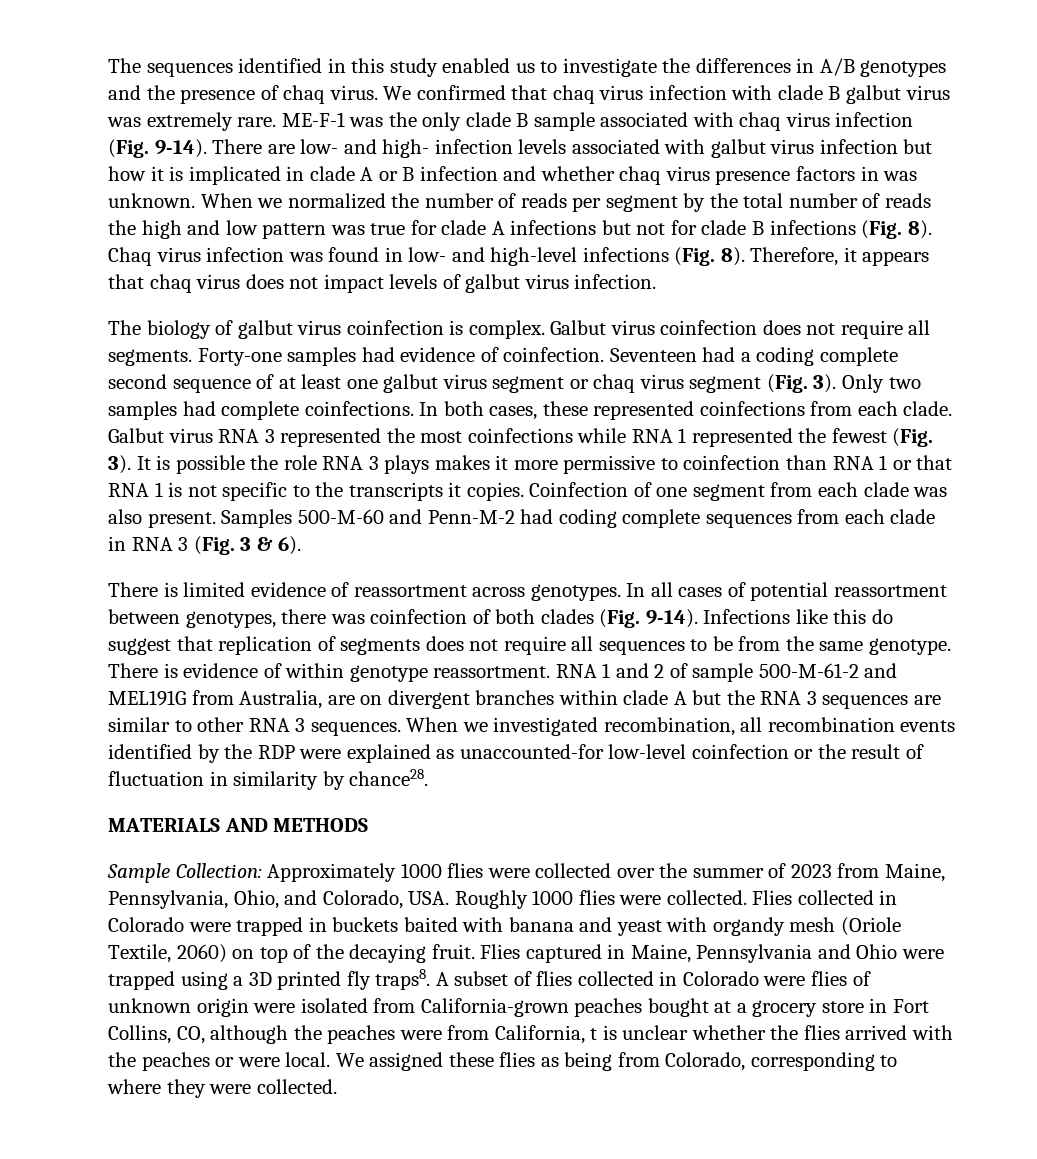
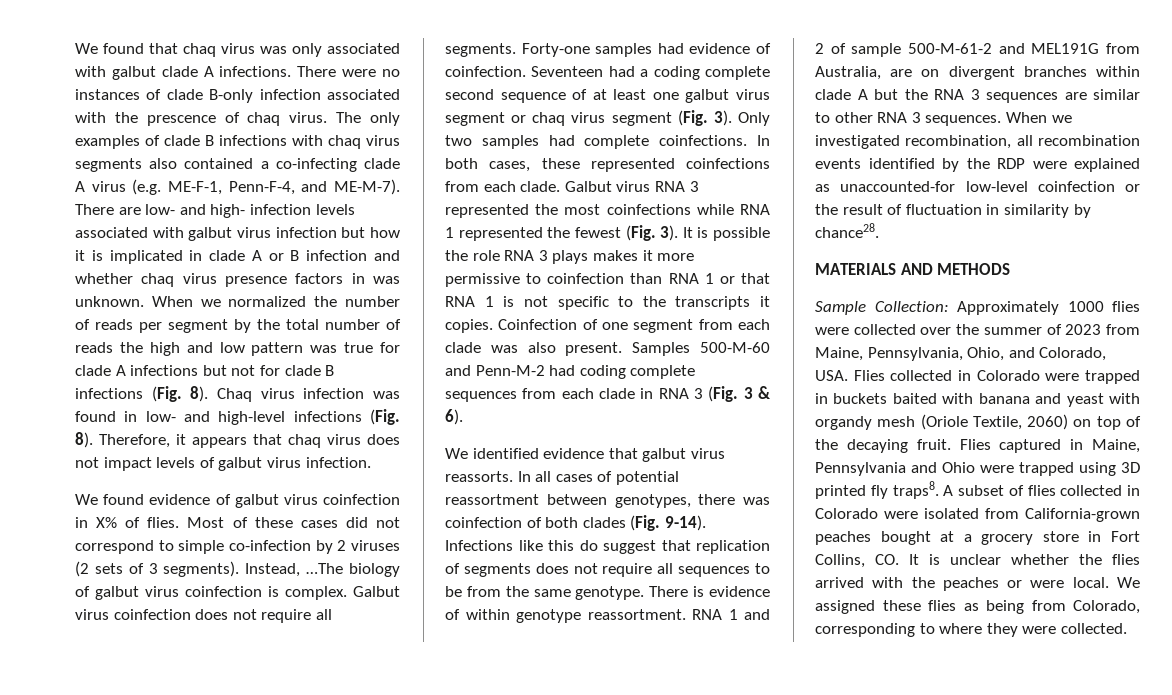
- The sequences identified in this study enabled us to investigate the differences in A/B genotypes and the presence of chaq virus. We confirmed that chaq virus infection with clade B galbut virus was extremely rare. ME-F-1 was the only clade B sample associated with chaq virus infection (Fig. 9-14).
+ We found that chaq virus was only associated with galbut clade A infections. There were no instances of clade B-only infection associated with the prescence of chaq virus. The only examples of clade B infections with chaq virus segments also contained a co-infecting clade A virus (e.g. ME-F-1, Penn-F-4, and ME-M-7).
- The biology of galbut virus coinfection is complex.
+ We found evidence of galbut virus coinfection in X% of flies. Most of these cases did not correspond to simple co-infection by 2 viruses (2 sets of 3 segments). Instead, …The biology of galbut virus coinfection is complex.
- There is limited evidence of reassortment across genotypes.
+ We identified evidence that galbut virus reassorts.
- Sample Collection: Approximately 1000 flies were collected over the summer of 2023 from Maine, Pennsylvania, Ohio, and Colorado, USA. Roughly 1000 flies were collected. Flies collected in Colorado were trapped in buckets baited with banana and yeast with organdy mesh (Oriole Textile, 2060) on top of the decaying fruit.
+ Sample Collection: Approximately 1000 flies were collected over the summer of 2023 from Maine, Pennsylvania, Ohio, and Colorado, USA. Flies collected in Colorado were trapped in buckets baited with banana and yeast with organdy mesh (Oriole Textile, 2060) on top of the decaying fruit.
- Flies captured in Maine, Pennsylvania and Ohio were trapped using a 3D printed fly traps8.
+ Flies captured in Maine, Pennsylvania and Ohio were trapped using 3D printed fly traps8.
- A subset of flies collected in Colorado were flies of unknown origin were isolated from California-grown peaches bought at a grocery store in Fort Collins, CO, although the peaches were from California, t is unclear whether the flies arrived with the peaches or were local.
+ A subset of flies collected in Colorado were isolated from California-grown peaches bought at a grocery store in Fort Collins, CO. It is unclear whether the flies arrived with the peaches or were local.

